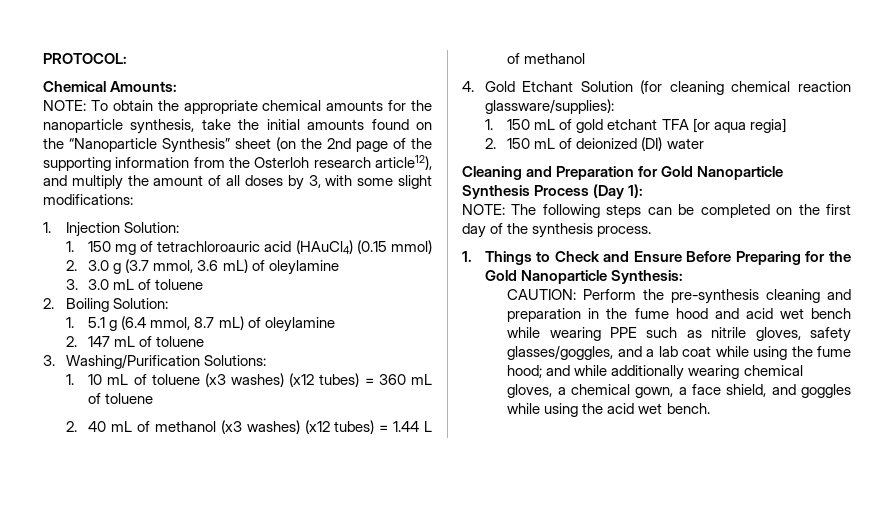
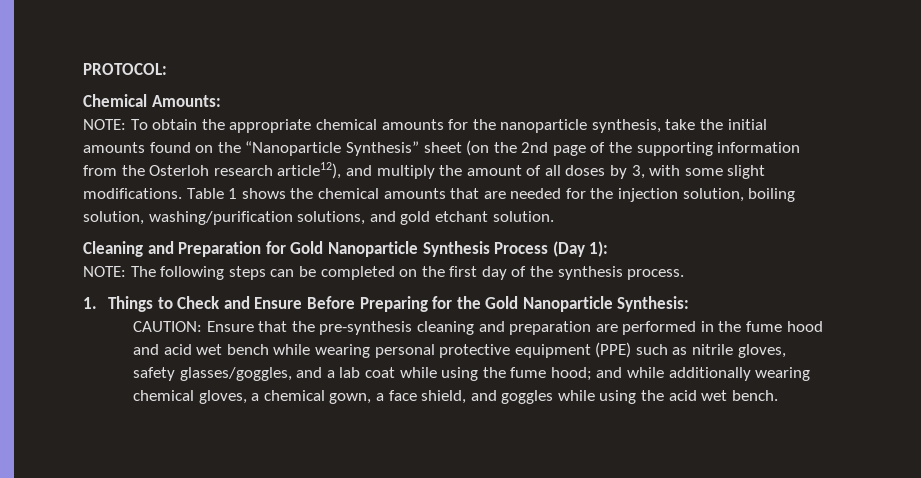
- NOTE: To obtain the appropriate chemical amounts for the nanoparticle synthesis, take the initial amounts found on the “Nanoparticle Synthesis” sheet (on the 2nd page of the supporting information from the Osterloh research article12), and multiply the amount of all doses by 3, with some slight modifications:
- 1. Injection Solution:
- 1. 150 mg of tetrachloroauric acid (HAuCl4) (0.15 mmol)
- 2. 3.0 g (3.7 mmol, 3.6 mL) of oleylamine
- 3. 3.0 mL of toluene
- 2. Boiling Solution:
- 1. 5.1 g (6.4 mmol, 8.7 mL) of oleylamine
- 2. 147 mL of toluene
- 3. Washing/Purification Solutions:
- 1. 10 mL of toluene (x3 washes) (x12 tubes) = 360 mL of toluene
- 2. 40 mL of methanol (x3 washes) (x12 tubes) = 1.44 L of methanol
- 4. Gold Etchant Solution (for cleaning chemical reaction glassware/supplies):
- 1. 150 mL of gold etchant TFA [or aqua regia]
- 2. 150 mL of deionized (DI) water
+ NOTE: To obtain the appropriate chemical amounts for the nanoparticle synthesis, take the initial amounts found on the “Nanoparticle Synthesis” sheet (on the 2nd page of the supporting information from the Osterloh research article12), and multiply the amount of all doses by 3, with some slight modifications. Table 1 shows the chemical amounts that are needed for the injection solution, boiling solution, washing/purification solutions, and gold etchant solution.
- CAUTION: Perform the pre-synthesis cleaning and preparation in the fume hood and acid wet bench while wearing PPE such as nitrile gloves, safety glasses/goggles, and a lab coat while using the fume hood; and while additionally wearing chemical gloves, a chemical gown, a face shield, and goggles while using the acid wet bench.
+ CAUTION: Ensure that the pre-synthesis cleaning and preparation are performed in the fume hood and acid wet bench while wearing personal protective equipment (PPE) such as nitrile gloves, safety glasses/goggles, and a lab coat while using the fume hood; and while additionally wearing chemical gloves, a chemical gown, a face shield, and goggles while using the acid wet bench.

